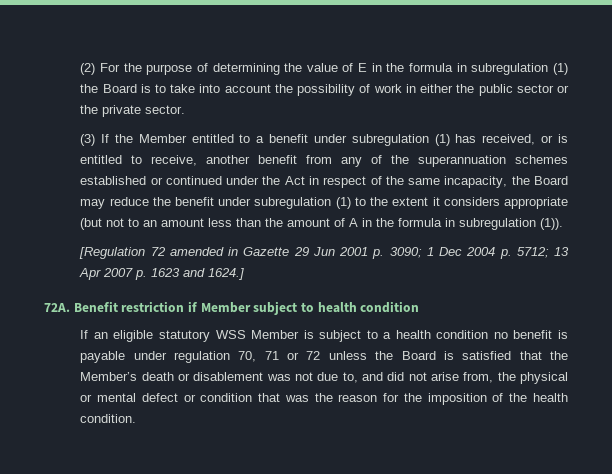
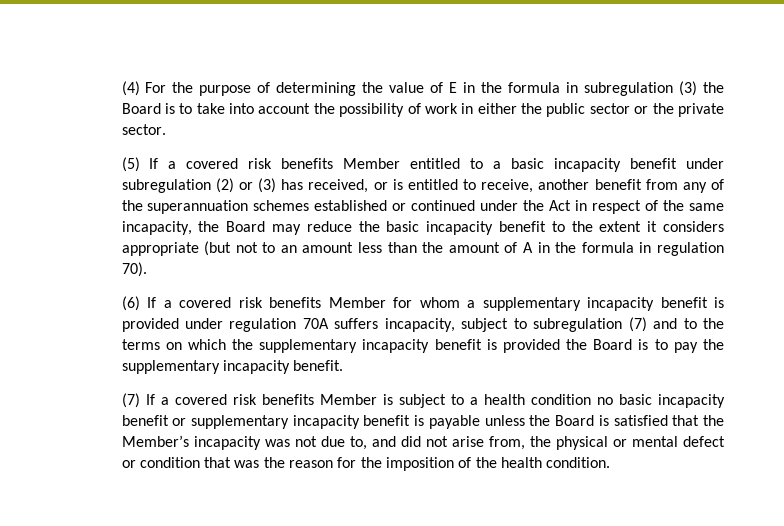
- (2) For the purpose of determining the value of E in the formula in subregulation (1) the Board is to take into account the possibility of work in either the public sector or the private sector.
+ (4) For the purpose of determining the value of E in the formula in subregulation (3) the Board is to take into account the possibility of work in either the public sector or the private sector.
- (3) If the Member entitled to a benefit under subregulation (1) has received, or is entitled to receive, another benefit from any of the superannuation schemes established or continued under the Act in respect of the same incapacity, the Board may reduce the benefit under subregulation (1) to the extent it considers appropriate (but not to an amount less than the amount of A in the formula in subregulation (1)).
- [Regulation 72 amended in Gazette 29 Jun 2001 p. 3090; 1 Dec 2004 p. 5712; 13 Apr 2007 p. 1623 and 1624.]
- 72A. Benefit restriction if Member subject to health condition
- If an eligible statutory WSS Member is subject to a health condition no benefit is payable under regulation 70, 71 or 72 unless the Board is satisfied that the Member’s death or disablement was not due to, and did not arise from, the physical or mental defect or condition that was the reason for the imposition of the health condition.
+ (5) If a covered risk benefits Member entitled to a basic incapacity benefit under subregulation (2) or (3) has received, or is entitled to receive, another benefit from any of the superannuation schemes established or continued under the Act in respect of the same incapacity, the Board may reduce the basic incapacity benefit to the extent it considers appropriate (but not to an amount less than the amount of A in the formula in regulation 70).
+ (6) If a covered risk benefits Member for whom a supplementary incapacity benefit is provided under regulation 70A suffers incapacity, subject to subregulation (7) and to the terms on which the supplementary incapacity benefit is provided the Board is to pay the supplementary incapacity benefit.
+ (7) If a covered risk benefits Member is subject to a health condition no basic incapacity benefit or supplementary incapacity benefit is payable unless the Board is satisfied that the Member’s incapacity was not due to, and did not arise from, the physical or mental defect or condition that was the reason for the imposition of the health condition.

